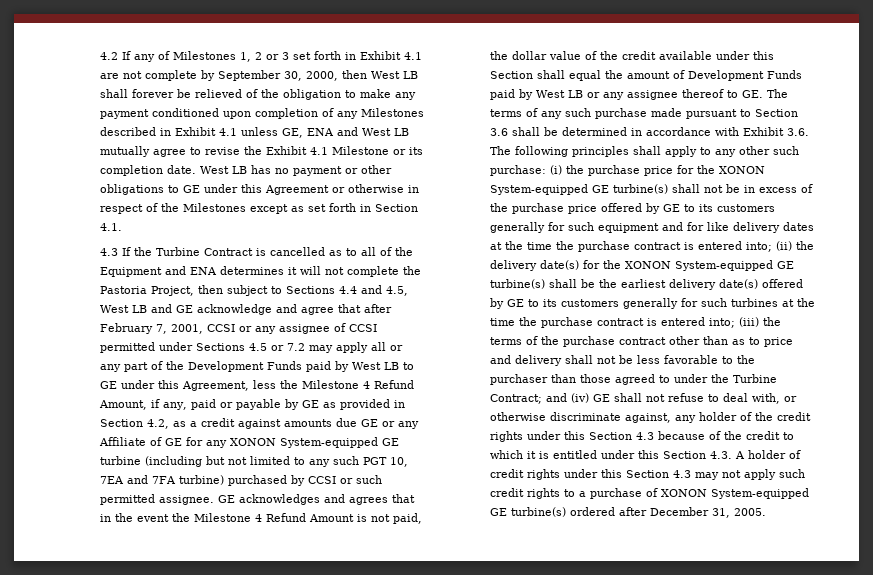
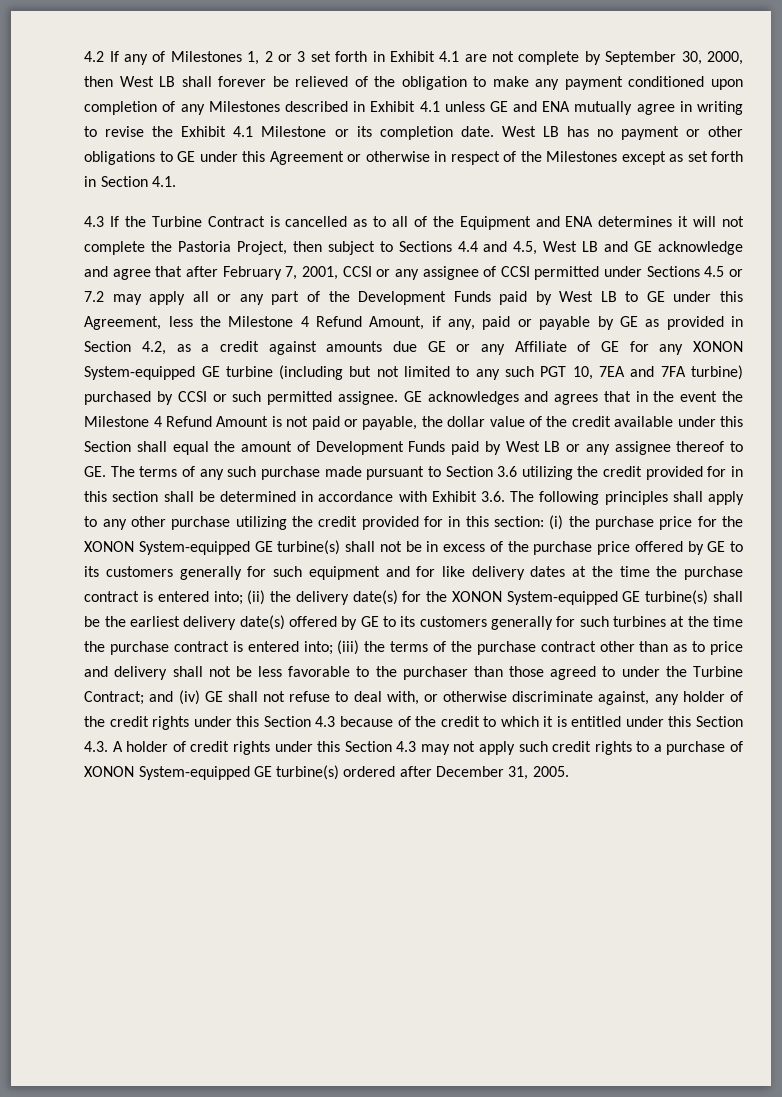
- 4.2 If any of Milestones 1, 2 or 3 set forth in Exhibit 4.1 are not complete by September 30, 2000, then West LB shall forever be relieved of the obligation to make any payment conditioned upon completion of any Milestones described in Exhibit 4.1 unless GE, ENA and West LB mutually agree to revise the Exhibit 4.1 Milestone or its completion date.
+ 4.2 If any of Milestones 1, 2 or 3 set forth in Exhibit 4.1 are not complete by September 30, 2000, then West LB shall forever be relieved of the obligation to make any payment conditioned upon completion of any Milestones described in Exhibit 4.1 unless GE and ENA mutually agree in writing to revise the Exhibit 4.1 Milestone or its completion date.
- GE acknowledges and agrees that in the event the Milestone 4 Refund Amount is not paid, the dollar value of the credit available under this Section shall equal the amount of Development Funds paid by West LB or any assignee thereof to GE. The terms of any such purchase made pursuant to Section 3.6 shall be determined in accordance with Exhibit 3.6. The following principles shall apply to any other such purchase:
+ GE acknowledges and agrees that in the event the Milestone 4 Refund Amount is not paid or payable, the dollar value of the credit available under this Section shall equal the amount of Development Funds paid by West LB or any assignee thereof to GE. The terms of any such purchase made pursuant to Section 3.6 utilizing the credit provided for in this section shall be determined in accordance with Exhibit 3.6. The following principles shall apply to any other purchase utilizing the credit provided for in this section:

